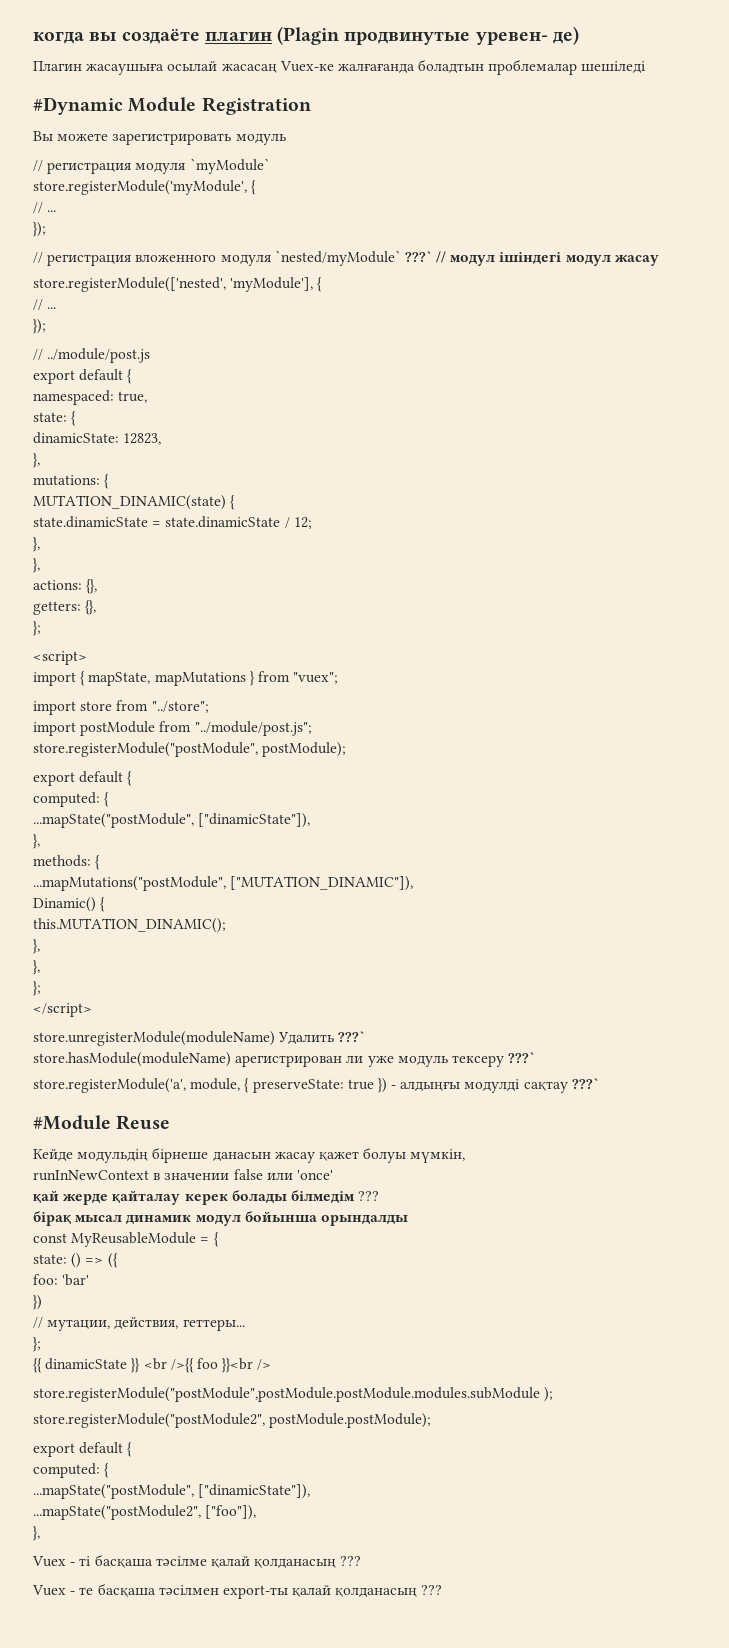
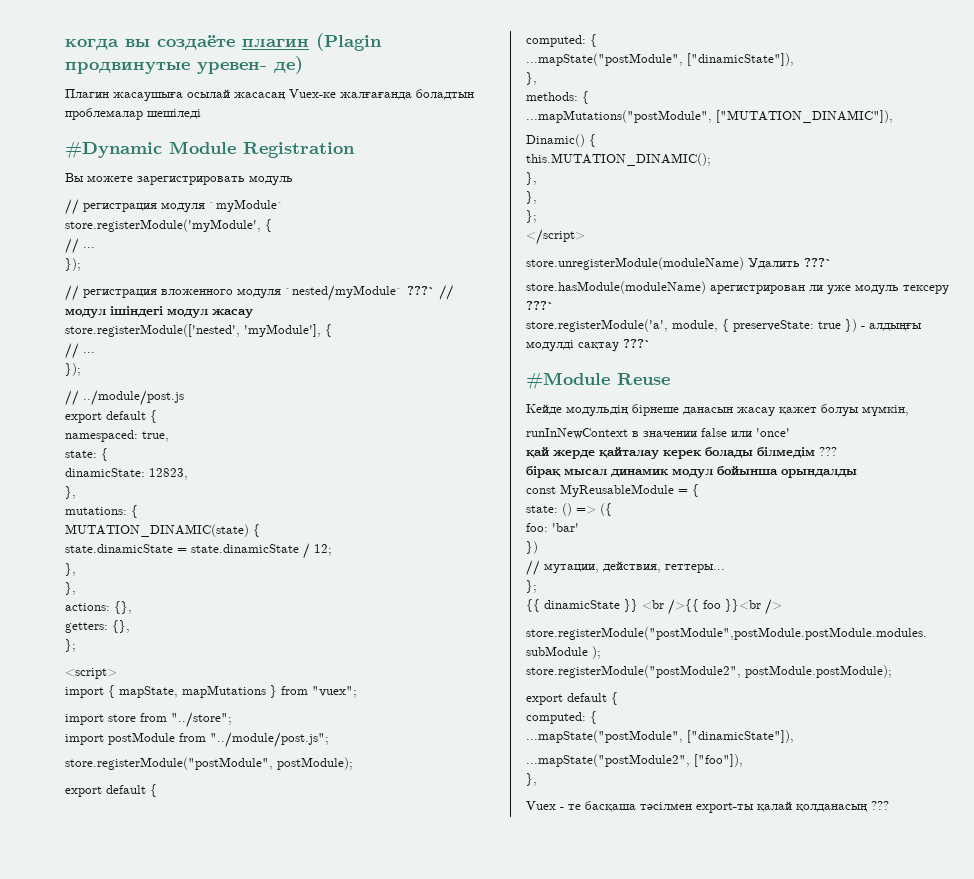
- Vuex - ті басқаша тәсілме қалай қолданасың ???

